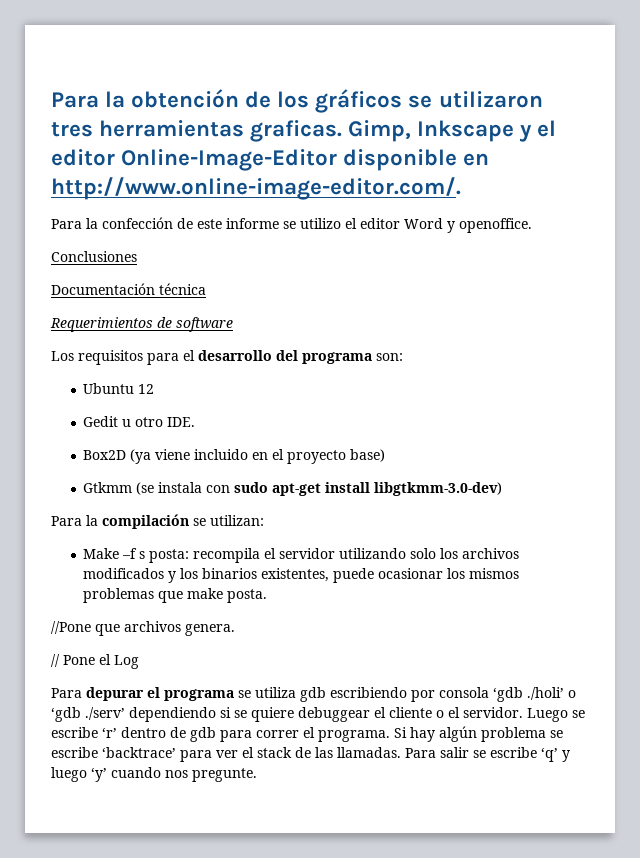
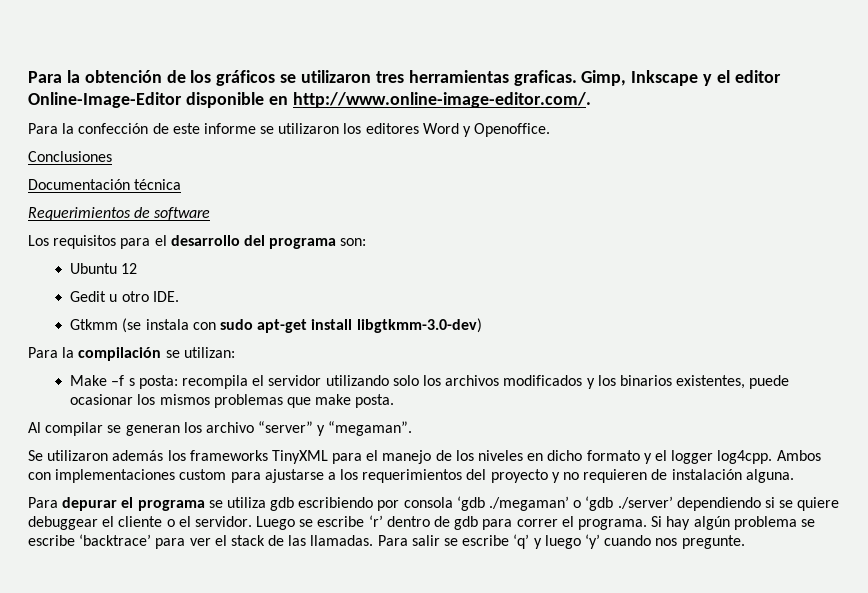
- Para la confección de este informe se utilizo el editor Word y openoffice.
+ Para la confección de este informe se utilizaron los editores Word y Openoffice.
- Box2D (ya viene incluido en el proyecto base)
- //Pone que archivos genera.
- // Pone el Log
+ Al compilar se generan los archivo “server” y “megaman”.
+ Se utilizaron además los frameworks TinyXML para el manejo de los niveles en dicho formato y el logger log4cpp. Ambos con implementaciones custom para ajustarse a los requerimientos del proyecto y no requieren de instalación alguna.
- Para depurar el programa se utiliza gdb escribiendo por consola ‘gdb ./holi’ o ‘gdb ./serv’ dependiendo si se quiere debuggear el cliente o el servidor.
+ Para depurar el programa se utiliza gdb escribiendo por consola ‘gdb ./megaman’ o ‘gdb ./server’ dependiendo si se quiere debuggear el cliente o el servidor.

